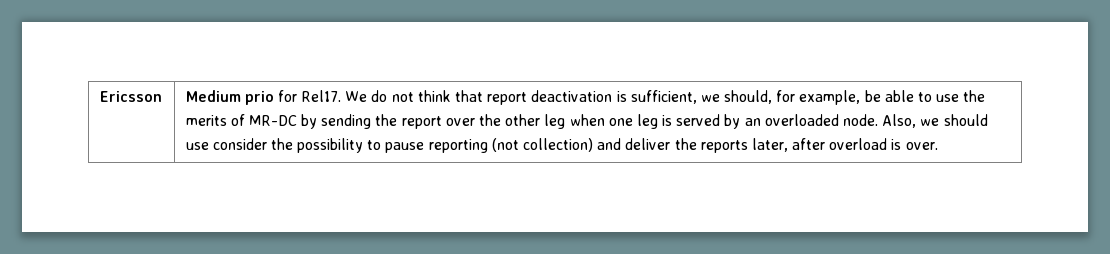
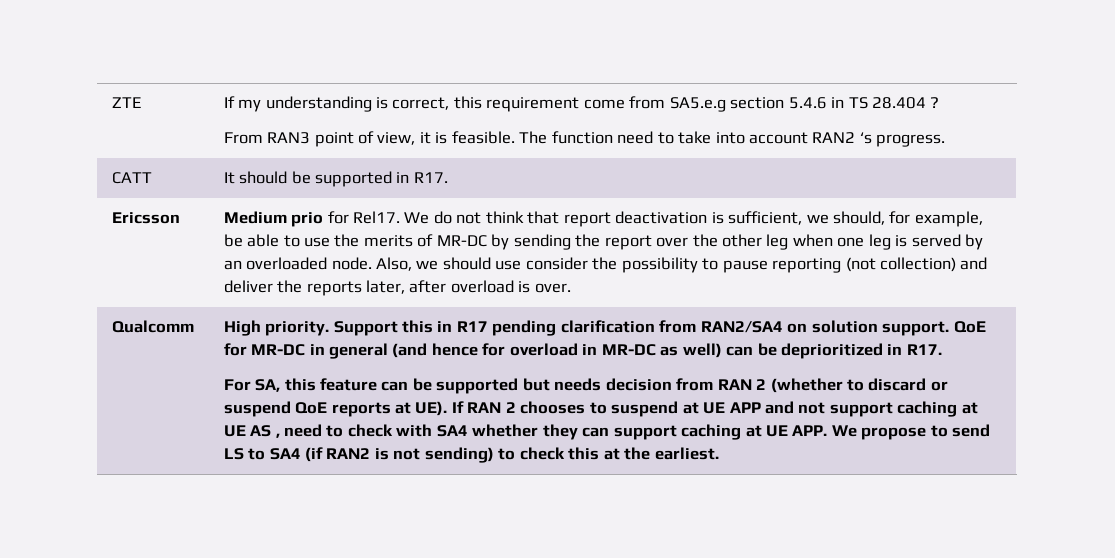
+ ZTE | If my understanding is correct, this requirement come from SA5.e.g section 5.4.6 in TS 28.404 ?
+ From RAN3 point of view, it is feasible. The function need to take into account RAN2 ‘s progress.
+ CATT | It should be supported in R17.
+ Qualcomm | High priority. Support this in R17 pending clarification from RAN2/SA4 on solution support. QoE for MR-DC in general (and hence for overload in MR-DC as well) can be deprioritized in R17.
+ For SA, this feature can be supported but needs decision from RAN 2 (whether to discard or suspend QoE reports at UE). If RAN 2 chooses to suspend at UE APP and not support caching at UE AS , need to check with SA4 whether they can support caching at UE APP. We propose to send LS to SA4 (if RAN2 is not sending) to check this at the earliest.

